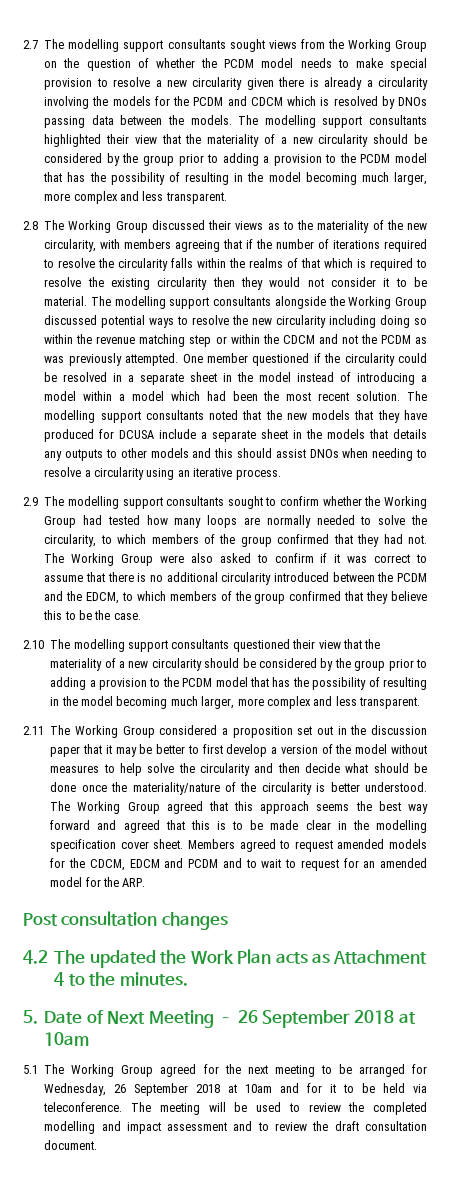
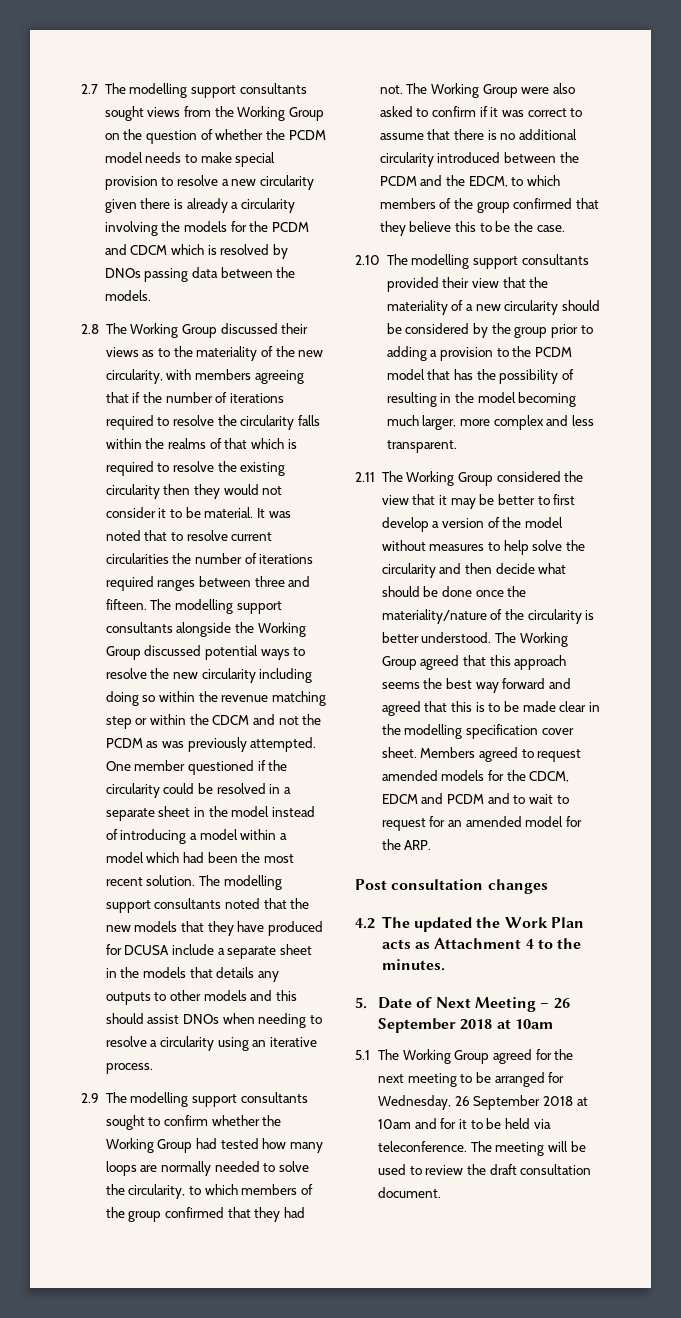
- The modelling support consultants highlighted their view that the materiality of a new circularity should be considered by the group prior to adding a provision to the PCDM model that has the possibility of resulting in the model becoming much larger, more complex and less transparent.
+ It was noted that to resolve current circularities the number of iterations required ranges between three and fifteen.
- 2.10 The modelling support consultants questioned their view that the materiality of a new circularity should be considered by the group prior to adding a provision to the PCDM model that has the possibility of resulting in the model becoming much larger, more complex and less transparent.
+ 2.10 The modelling support consultants provided their view that the materiality of a new circularity should be considered by the group prior to adding a provision to the PCDM model that has the possibility of resulting in the model becoming much larger, more complex and less transparent.
- 2.11 The Working Group considered a proposition set out in the discussion paper that it may be better to first develop a version of the model without measures to help solve the circularity and then decide what should be done once the materiality/nature of the circularity is better understood.
+ 2.11 The Working Group considered the view that it may be better to first develop a version of the model without measures to help solve the circularity and then decide what should be done once the materiality/nature of the circularity is better understood.
- The meeting will be used to review the completed modelling and impact assessment and to review the draft consultation document.
+ The meeting will be used to review the draft consultation document.

